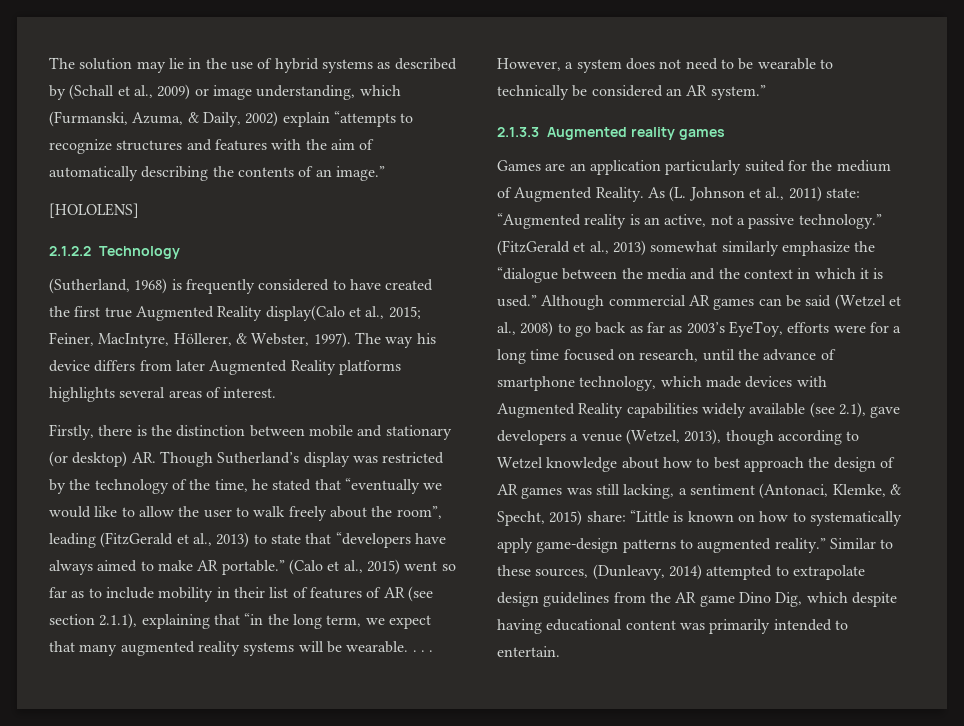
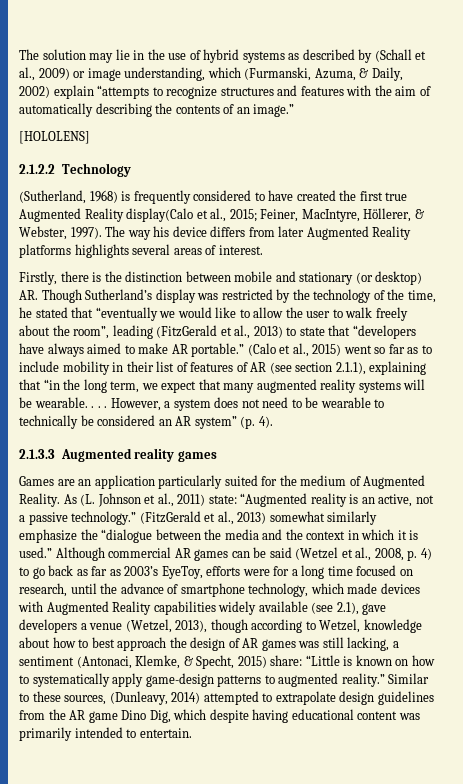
- However, a system does not need to be wearable to technically be considered an AR system.”
+ However, a system does not need to be wearable to technically be considered an AR system” (p. 4).
- Although commercial AR games can be said (Wetzel et al., 2008) to go back as far as 2003’s EyeToy, efforts were for a long time focused on research, until the advance of smartphone technology, which made devices with Augmented Reality capabilities widely available (see 2.1), gave developers a venue (Wetzel, 2013), though according to Wetzel knowledge about how to best approach the design of AR games was still lacking, a sentiment (Antonaci, Klemke, & Specht, 2015) share:
+ Although commercial AR games can be said (Wetzel et al., 2008, p. 4) to go back as far as 2003’s EyeToy, efforts were for a long time focused on research, until the advance of smartphone technology, which made devices with Augmented Reality capabilities widely available (see 2.1), gave developers a venue (Wetzel, 2013), though according to Wetzel, knowledge about how to best approach the design of AR games was still lacking, a sentiment (Antonaci, Klemke, & Specht, 2015) share:

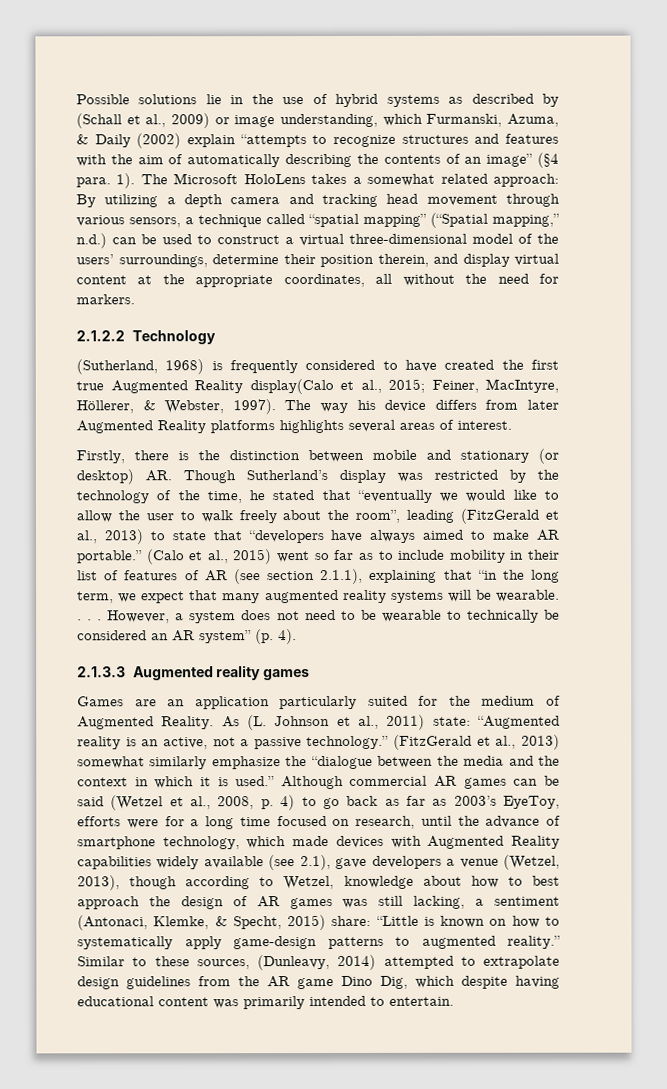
- The solution may lie in the use of hybrid systems as described by (Schall et al., 2009) or image understanding, which (Furmanski, Azuma, & Daily, 2002) explain “attempts to recognize structures and features with the aim of automatically describing the contents of an image.”
- [HOLOLENS]
+ Possible solutions lie in the use of hybrid systems as described by (Schall et al., 2009) or image understanding, which Furmanski, Azuma, & Daily (2002) explain “attempts to recognize structures and features with the aim of automatically describing the contents of an image” (§4 para. 1). The Microsoft HoloLens takes a somewhat related approach: By utilizing a depth camera and tracking head movement through various sensors, a technique called “spatial mapping” (“Spatial mapping,” n.d.) can be used to construct a virtual three-dimensional model of the users’ surroundings, determine their position therein, and display virtual content at the appropriate coordinates, all without the need for markers.

